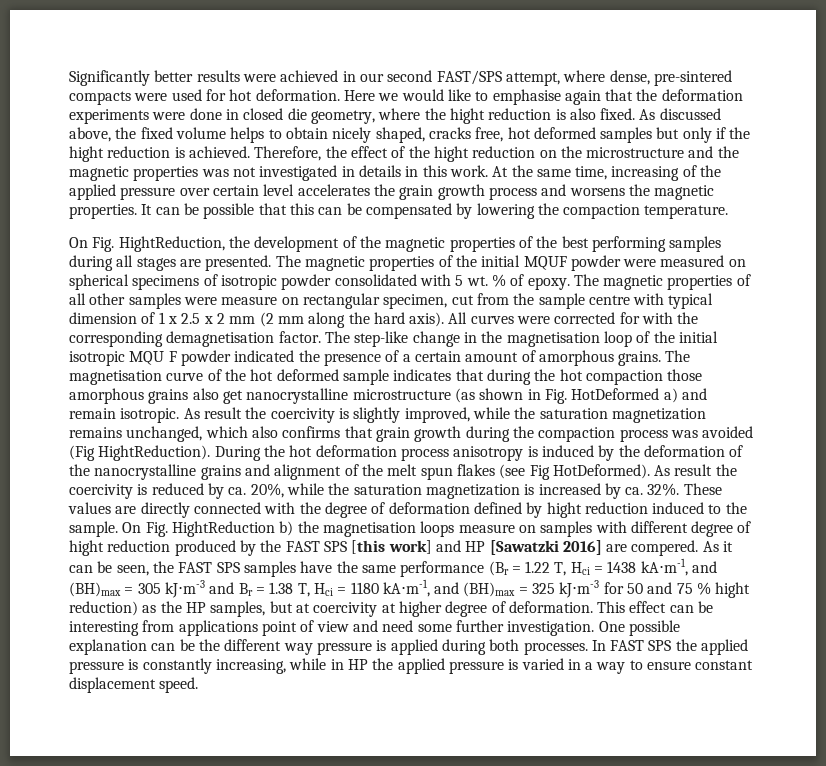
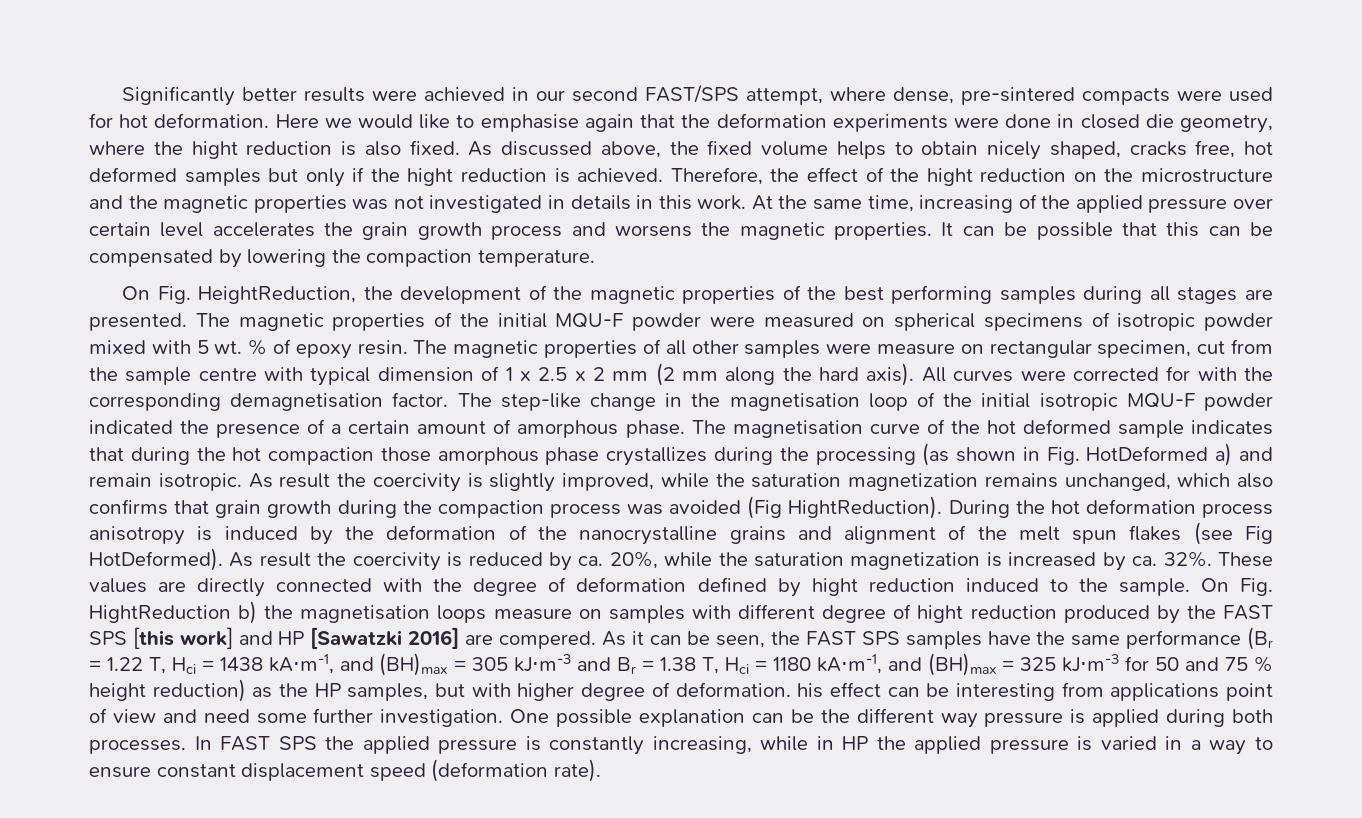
- On Fig. HightReduction, the development of the magnetic properties of the best performing samples during all stages are presented.
+ On Fig. HeightReduction, the development of the magnetic properties of the best performing samples during all stages are presented.
- The magnetic properties of the initial MQUF powder were measured on spherical specimens of isotropic powder consolidated with 5 wt.
+ The magnetic properties of the initial MQU-F powder were measured on spherical specimens of isotropic powder mixed with 5 wt.
- % of epoxy.
+ % of epoxy resin.
- The step-like change in the magnetisation loop of the initial isotropic MQU F powder indicated the presence of a certain amount of amorphous grains.
+ The step-like change in the magnetisation loop of the initial isotropic MQU-F powder indicated the presence of a certain amount of amorphous phase.
- The magnetisation curve of the hot deformed sample indicates that during the hot compaction those amorphous grains also get nanocrystalline microstructure (as shown in Fig. HotDeformed a) and remain isotropic.
+ The magnetisation curve of the hot deformed sample indicates that during the hot compaction those amorphous phase crystallizes during the processing (as shown in Fig. HotDeformed a) and remain isotropic.
- As it can be seen, the FAST SPS samples have the same performance (Br = 1.22 T, Hci = 1438 kA⋅m-1, and (BH)max = 305 kJ⋅m-3 and Br = 1.38 T, Hci = 1180 kA⋅m-1, and (BH)max = 325 kJ⋅m-3 for 50 and 75 % hight reduction) as the HP samples, but at coercivity at higher degree of deformation. This effect can be interesting from applications point of view and need some further investigation.
+ As it can be seen, the FAST SPS samples have the same performance (Br = 1.22 T, Hci = 1438 kA⋅m-1, and (BH)max = 305 kJ⋅m-3 and Br = 1.38 T, Hci = 1180 kA⋅m-1, and (BH)max = 325 kJ⋅m-3 for 50 and 75 % height reduction) as the HP samples, but with higher degree of deformation. his effect can be interesting from applications point of view and need some further investigation.
- In FAST SPS the applied pressure is constantly increasing, while in HP the applied pressure is varied in a way to ensure constant displacement speed.
+ In FAST SPS the applied pressure is constantly increasing, while in HP the applied pressure is varied in a way to ensure constant displacement speed (deformation rate).

